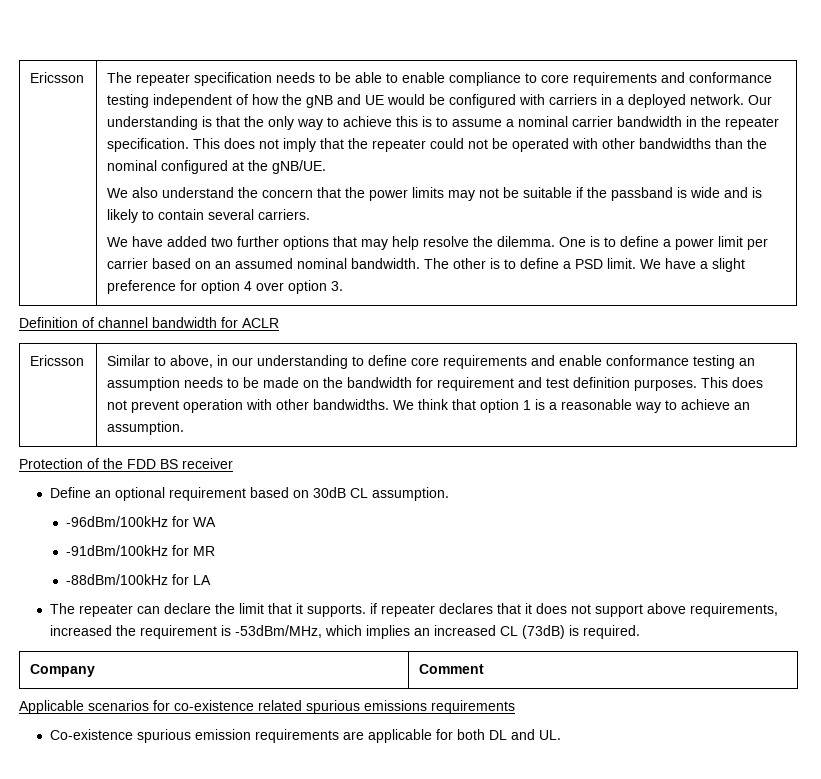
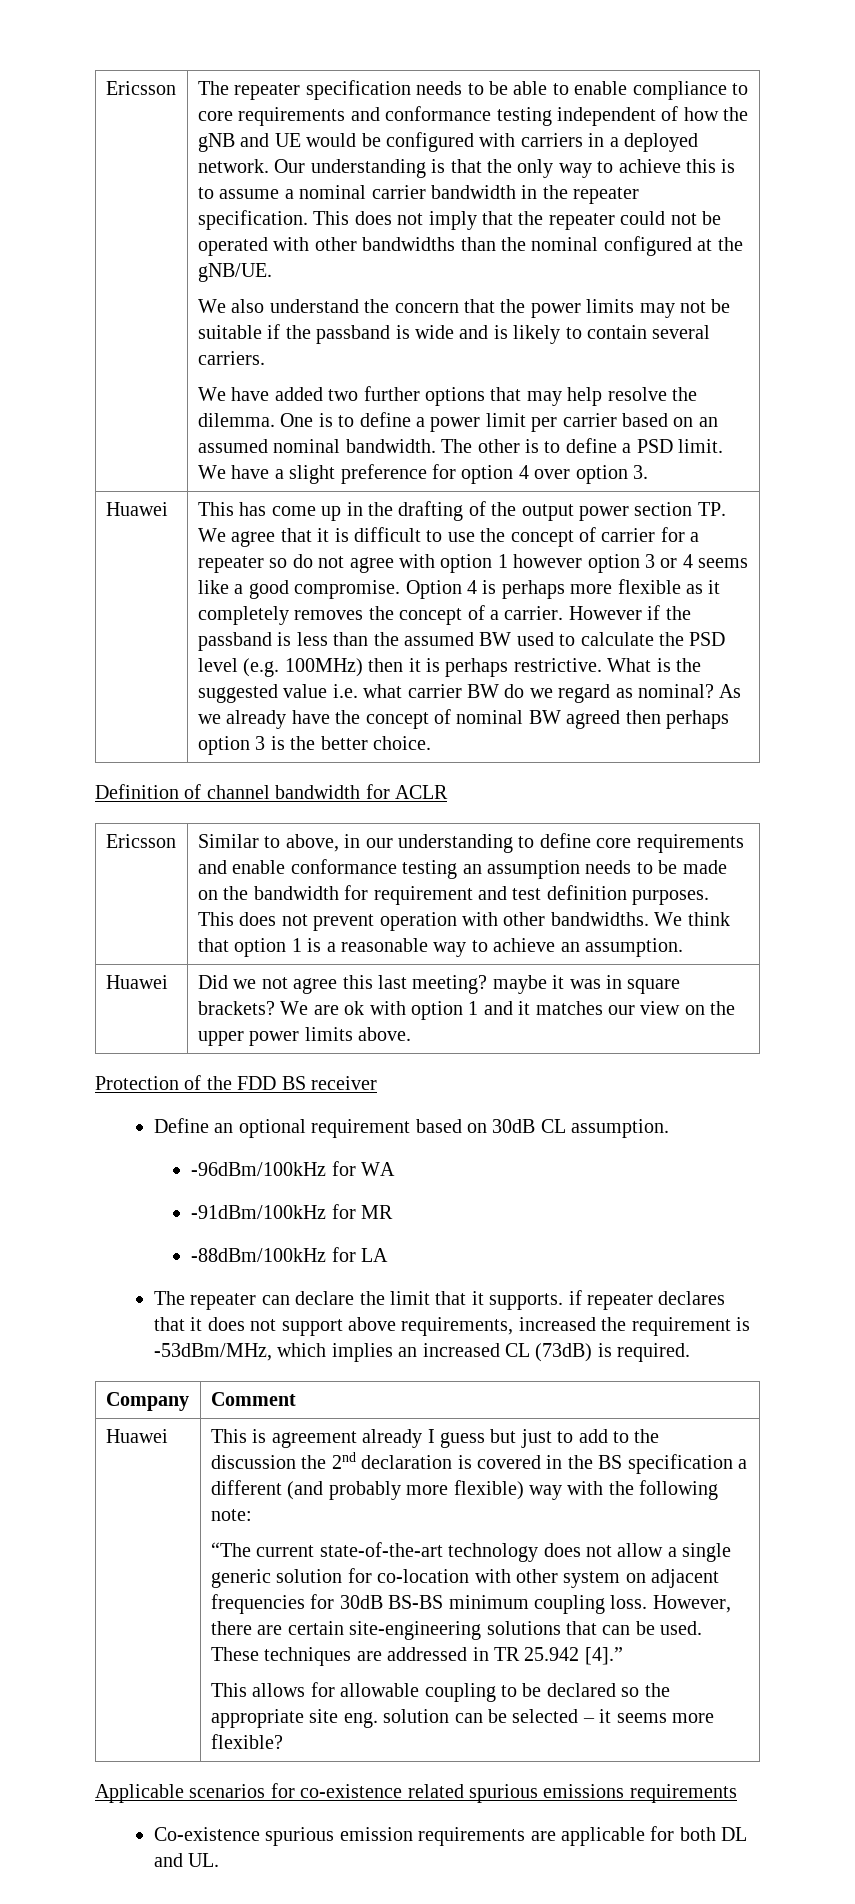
+ Huawei | This has come up in the drafting of the output power section TP. We agree that it is difficult to use the concept of carrier for a repeater so do not agree with option 1 however option 3 or 4 seems like a good compromise. Option 4 is perhaps more flexible as it completely removes the concept of a carrier. However if the passband is less than the assumed BW used to calculate the PSD level (e.g. 100MHz) then it is perhaps restrictive. What is the suggested value i.e. what carrier BW do we regard as nominal? As we already have the concept of nominal BW agreed then perhaps option 3 is the better choice.
+ Huawei | Did we not agree this last meeting? maybe it was in square brackets? We are ok with option 1 and it matches our view on the upper power limits above.
+ Huawei | This is agreement already I guess but just to add to the discussion the 2nd declaration is covered in the BS specification a different (and probably more flexible) way with the following note:
+ “The current state-of-the-art technology does not allow a single generic solution for co-location with other system on adjacent frequencies for 30dB BS-BS minimum coupling loss. However, there are certain site-engineering solutions that can be used. These techniques are addressed in TR 25.942 [4].”
+ This allows for allowable coupling to be declared so the appropriate site eng. solution can be selected – it seems more flexible?

